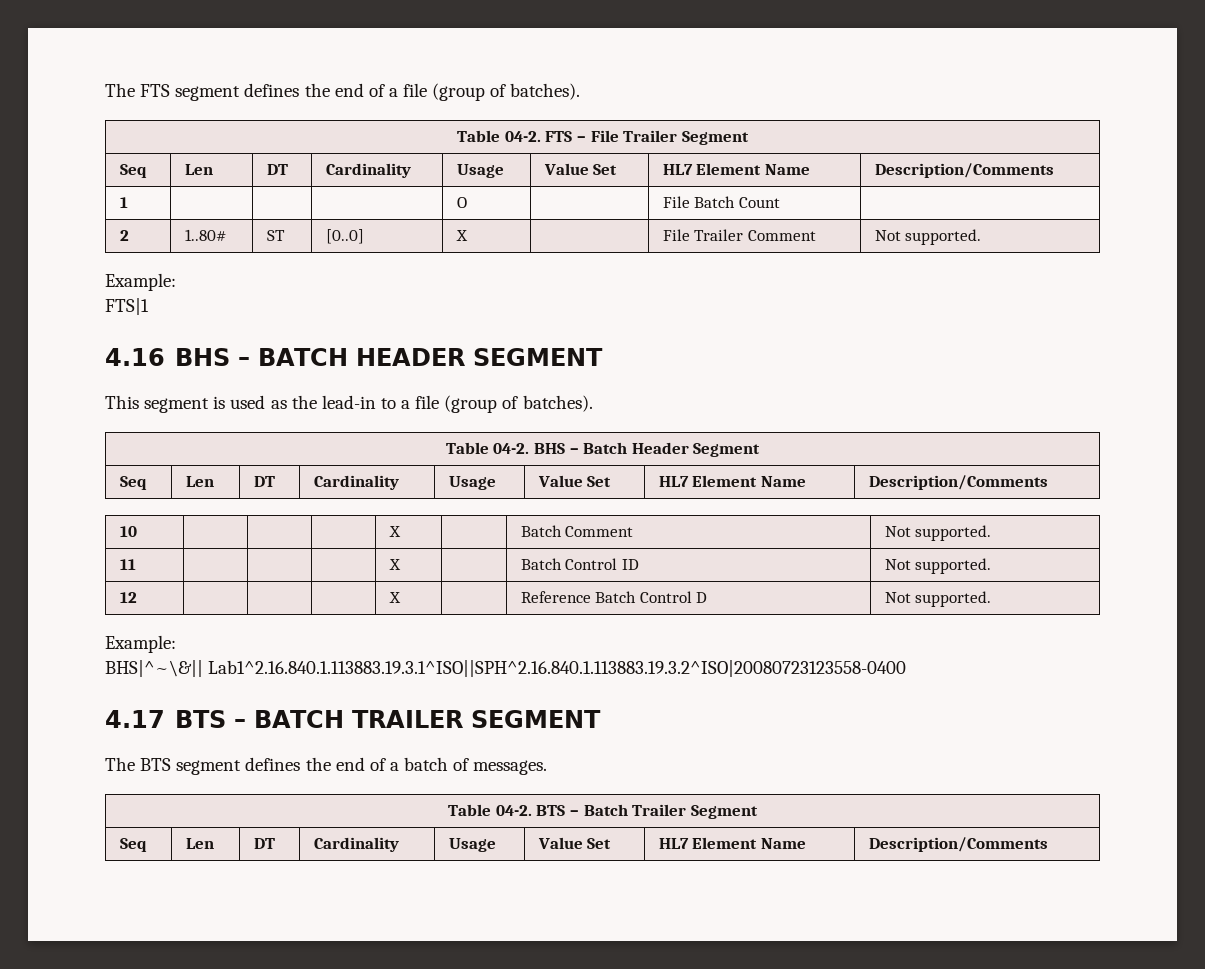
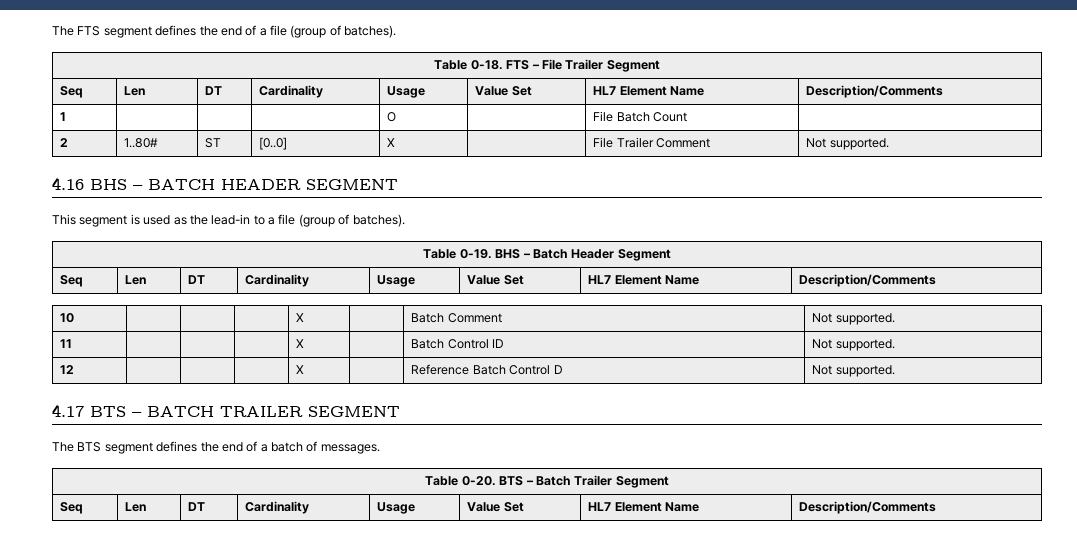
- Table 04-2. FTS – File Trailer Segment
+ Table 0-18. FTS – File Trailer Segment
  2 | 1..80# | ST | [0..0] | X | | File Trailer Comment | Not supported.
- Example:
- FTS|1
- Table 04-2. BHS – Batch Header Segment
+ Table 0-19. BHS – Batch Header Segment
  12 | | | | X | | Reference Batch Control D | Not supported.
- Example:
- BHS|^~\&|| Lab1^2.16.840.1.113883.19.3.1^ISO||SPH^2.16.840.1.113883.19.3.2^ISO|20080723123558-0400
- Table 04-2. BTS – Batch Trailer Segment
+ Table 0-20. BTS – Batch Trailer Segment

